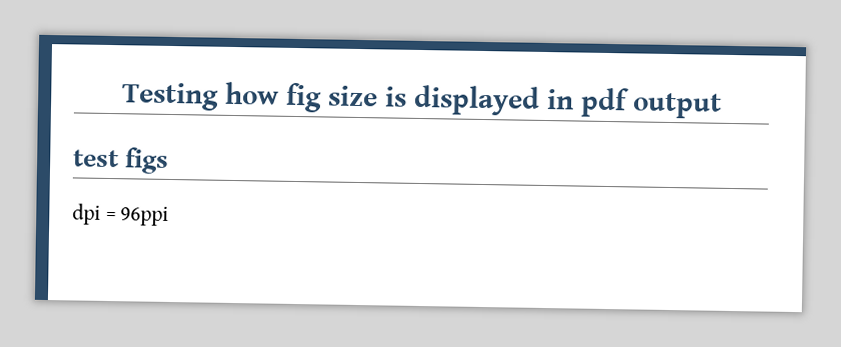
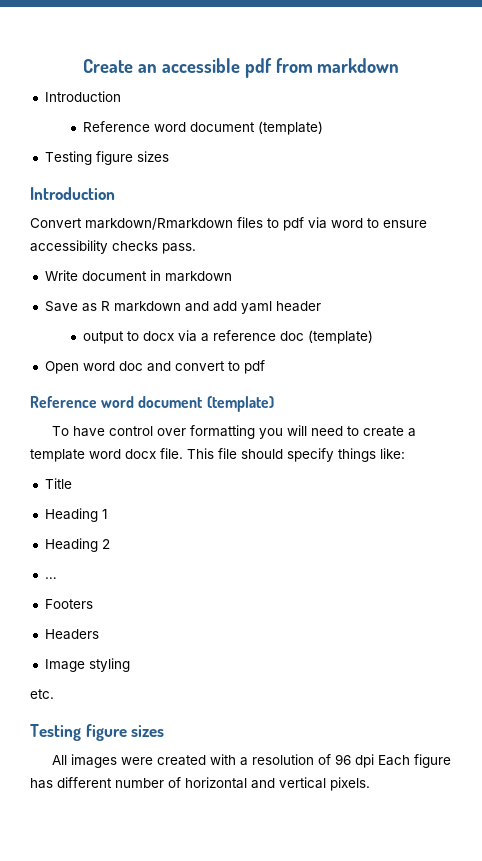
- Testing how fig size is displayed in pdf output
- test figs
- dpi = 96ppi
+ Create an accessible pdf from markdown
+ Introduction
+ Reference word document (template)
+ Testing figure sizes
+ Introduction
+ Convert markdown/Rmarkdown files to pdf via word to ensure accessibility checks pass.
+ Write document in markdown
+ Save as R markdown and add yaml header
+ output to docx via a reference doc (template)
+ Open word doc and convert to pdf
+ Reference word document (template)
+ To have control over formatting you will need to create a template word docx file. This file should specify things like:
+ Title
+ Heading 1
+ Heading 2
+ …
+ Footers
+ Headers
+ Image styling
+ etc.
+ Testing figure sizes
+ All images were created with a resolution of 96 dpi Each figure has different number of horizontal and vertical pixels.

